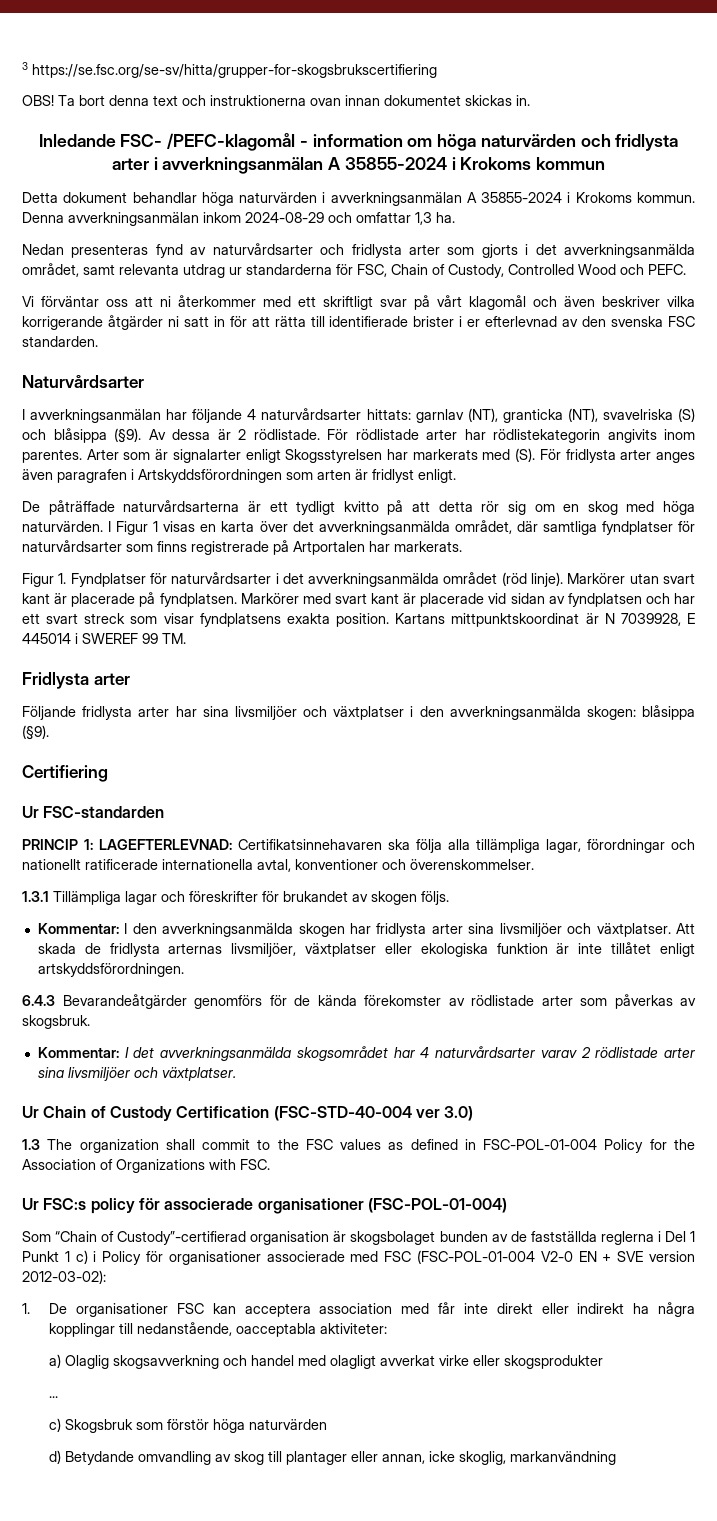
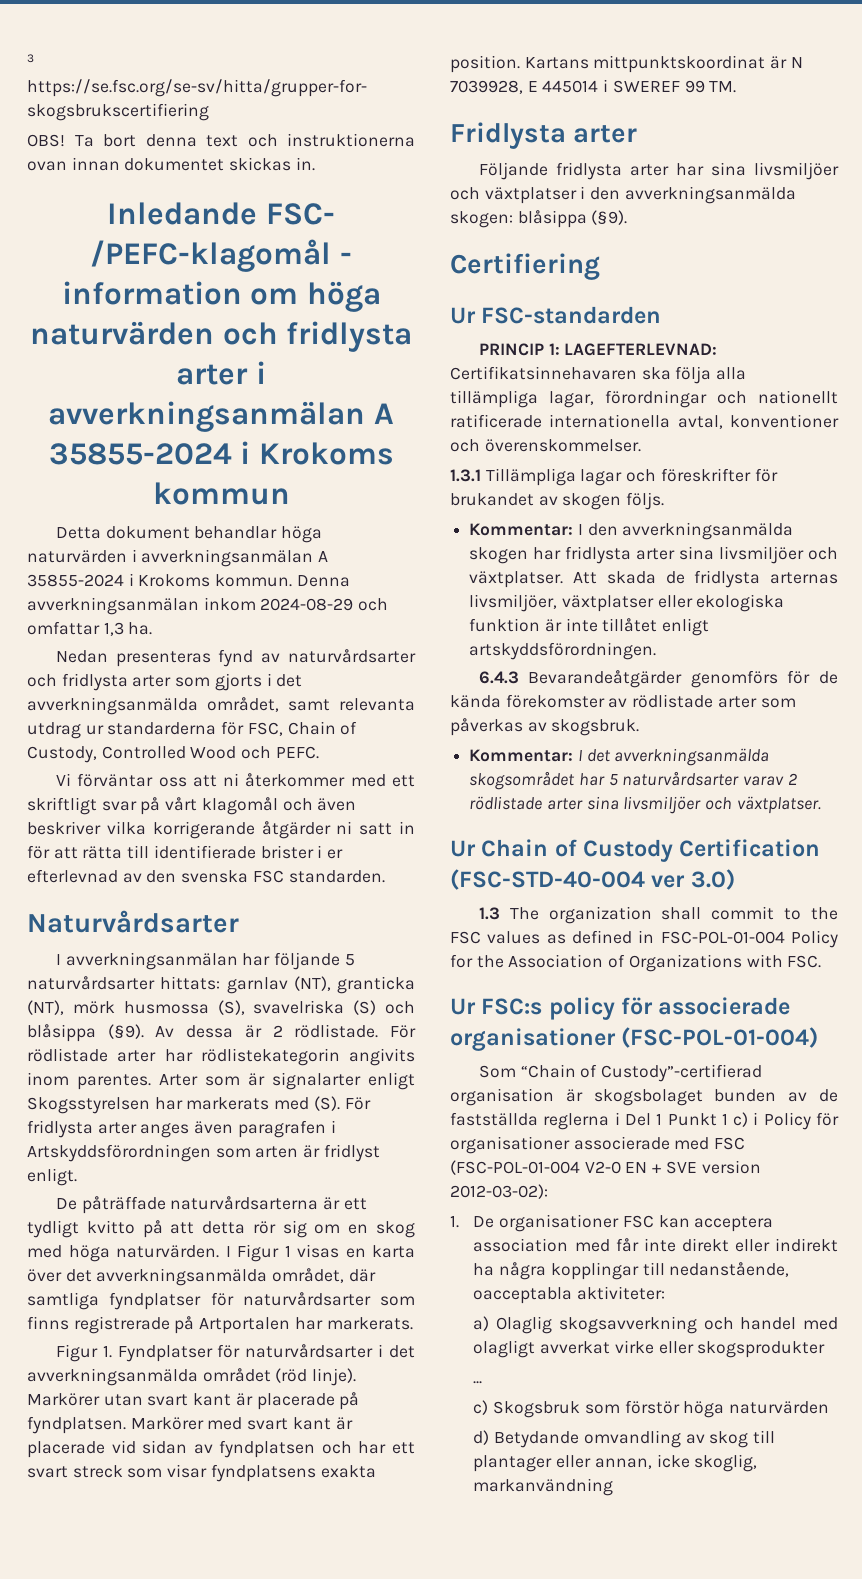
- I avverkningsanmälan har följande 4 naturvårdsarter hittats: garnlav (NT), granticka (NT), svavelriska (S) och blåsippa (§9).
+ I avverkningsanmälan har följande 5 naturvårdsarter hittats: garnlav (NT), granticka (NT), mörk husmossa (S), svavelriska (S) och blåsippa (§9).
- Kommentar: I det avverkningsanmälda skogsområdet har 4 naturvårdsarter varav 2 rödlistade arter sina livsmiljöer och växtplatser.
+ Kommentar: I det avverkningsanmälda skogsområdet har 5 naturvårdsarter varav 2 rödlistade arter sina livsmiljöer och växtplatser.

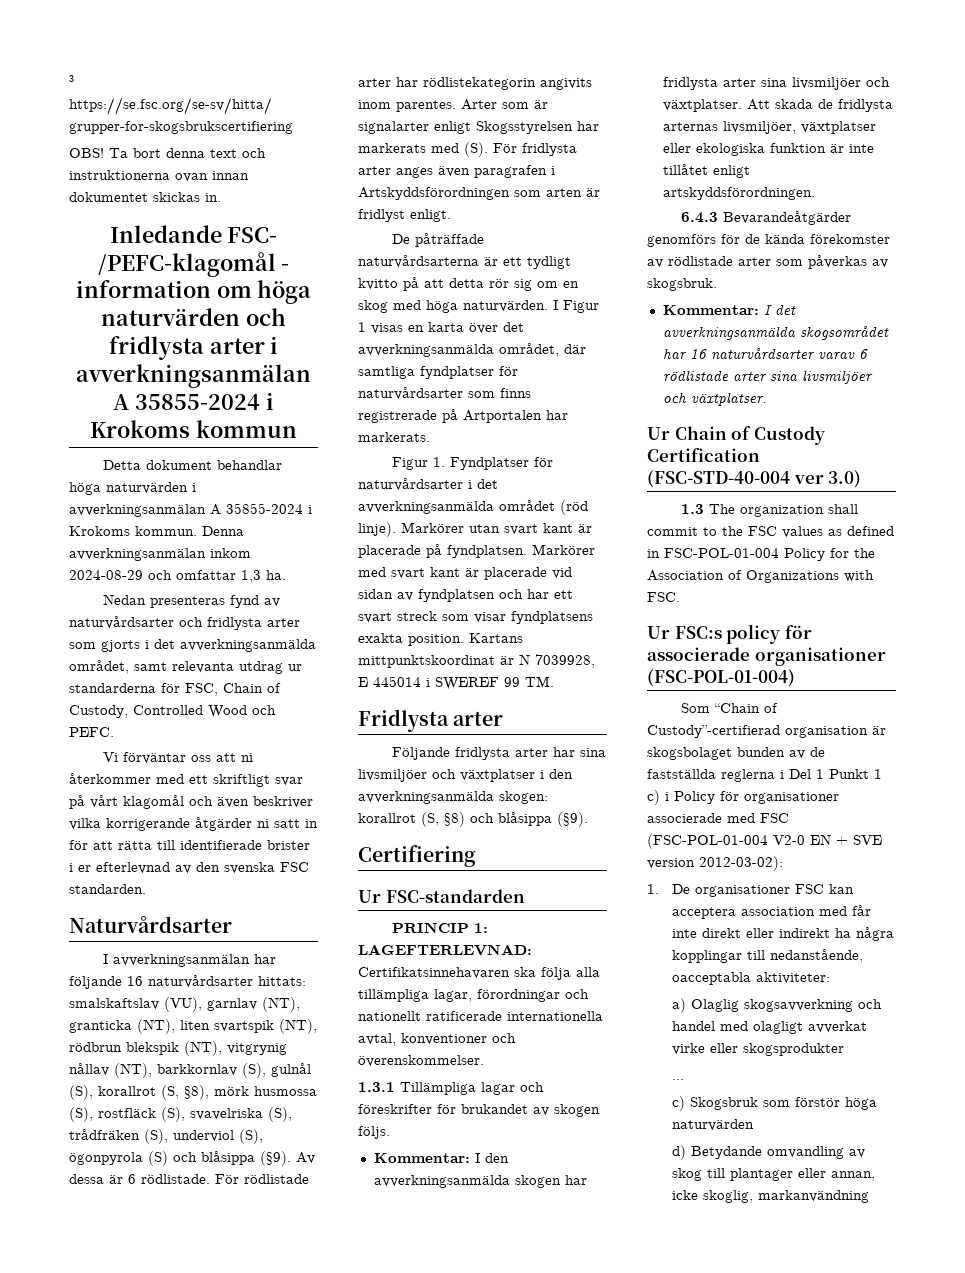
- I avverkningsanmälan har följande 5 naturvårdsarter hittats: garnlav (NT), granticka (NT), mörk husmossa (S), svavelriska (S) och blåsippa (§9).
+ I avverkningsanmälan har följande 16 naturvårdsarter hittats: smalskaftslav (VU), garnlav (NT), granticka (NT), liten svartspik (NT), rödbrun blekspik (NT), vitgrynig nållav (NT), barkkornlav (S), gulnål (S), korallrot (S, §8), mörk husmossa (S), rostfläck (S), svavelriska (S), trådfräken (S), underviol (S), ögonpyrola (S) och blåsippa (§9).
- Av dessa är 2 rödlistade.
+ Av dessa är 6 rödlistade.
- Följande fridlysta arter har sina livsmiljöer och växtplatser i den avverkningsanmälda skogen: blåsippa (§9).
+ Följande fridlysta arter har sina livsmiljöer och växtplatser i den avverkningsanmälda skogen: korallrot (S, §8) och blåsippa (§9).
- Kommentar: I det avverkningsanmälda skogsområdet har 5 naturvårdsarter varav 2 rödlistade arter sina livsmiljöer och växtplatser.
+ Kommentar: I det avverkningsanmälda skogsområdet har 16 naturvårdsarter varav 6 rödlistade arter sina livsmiljöer och växtplatser.

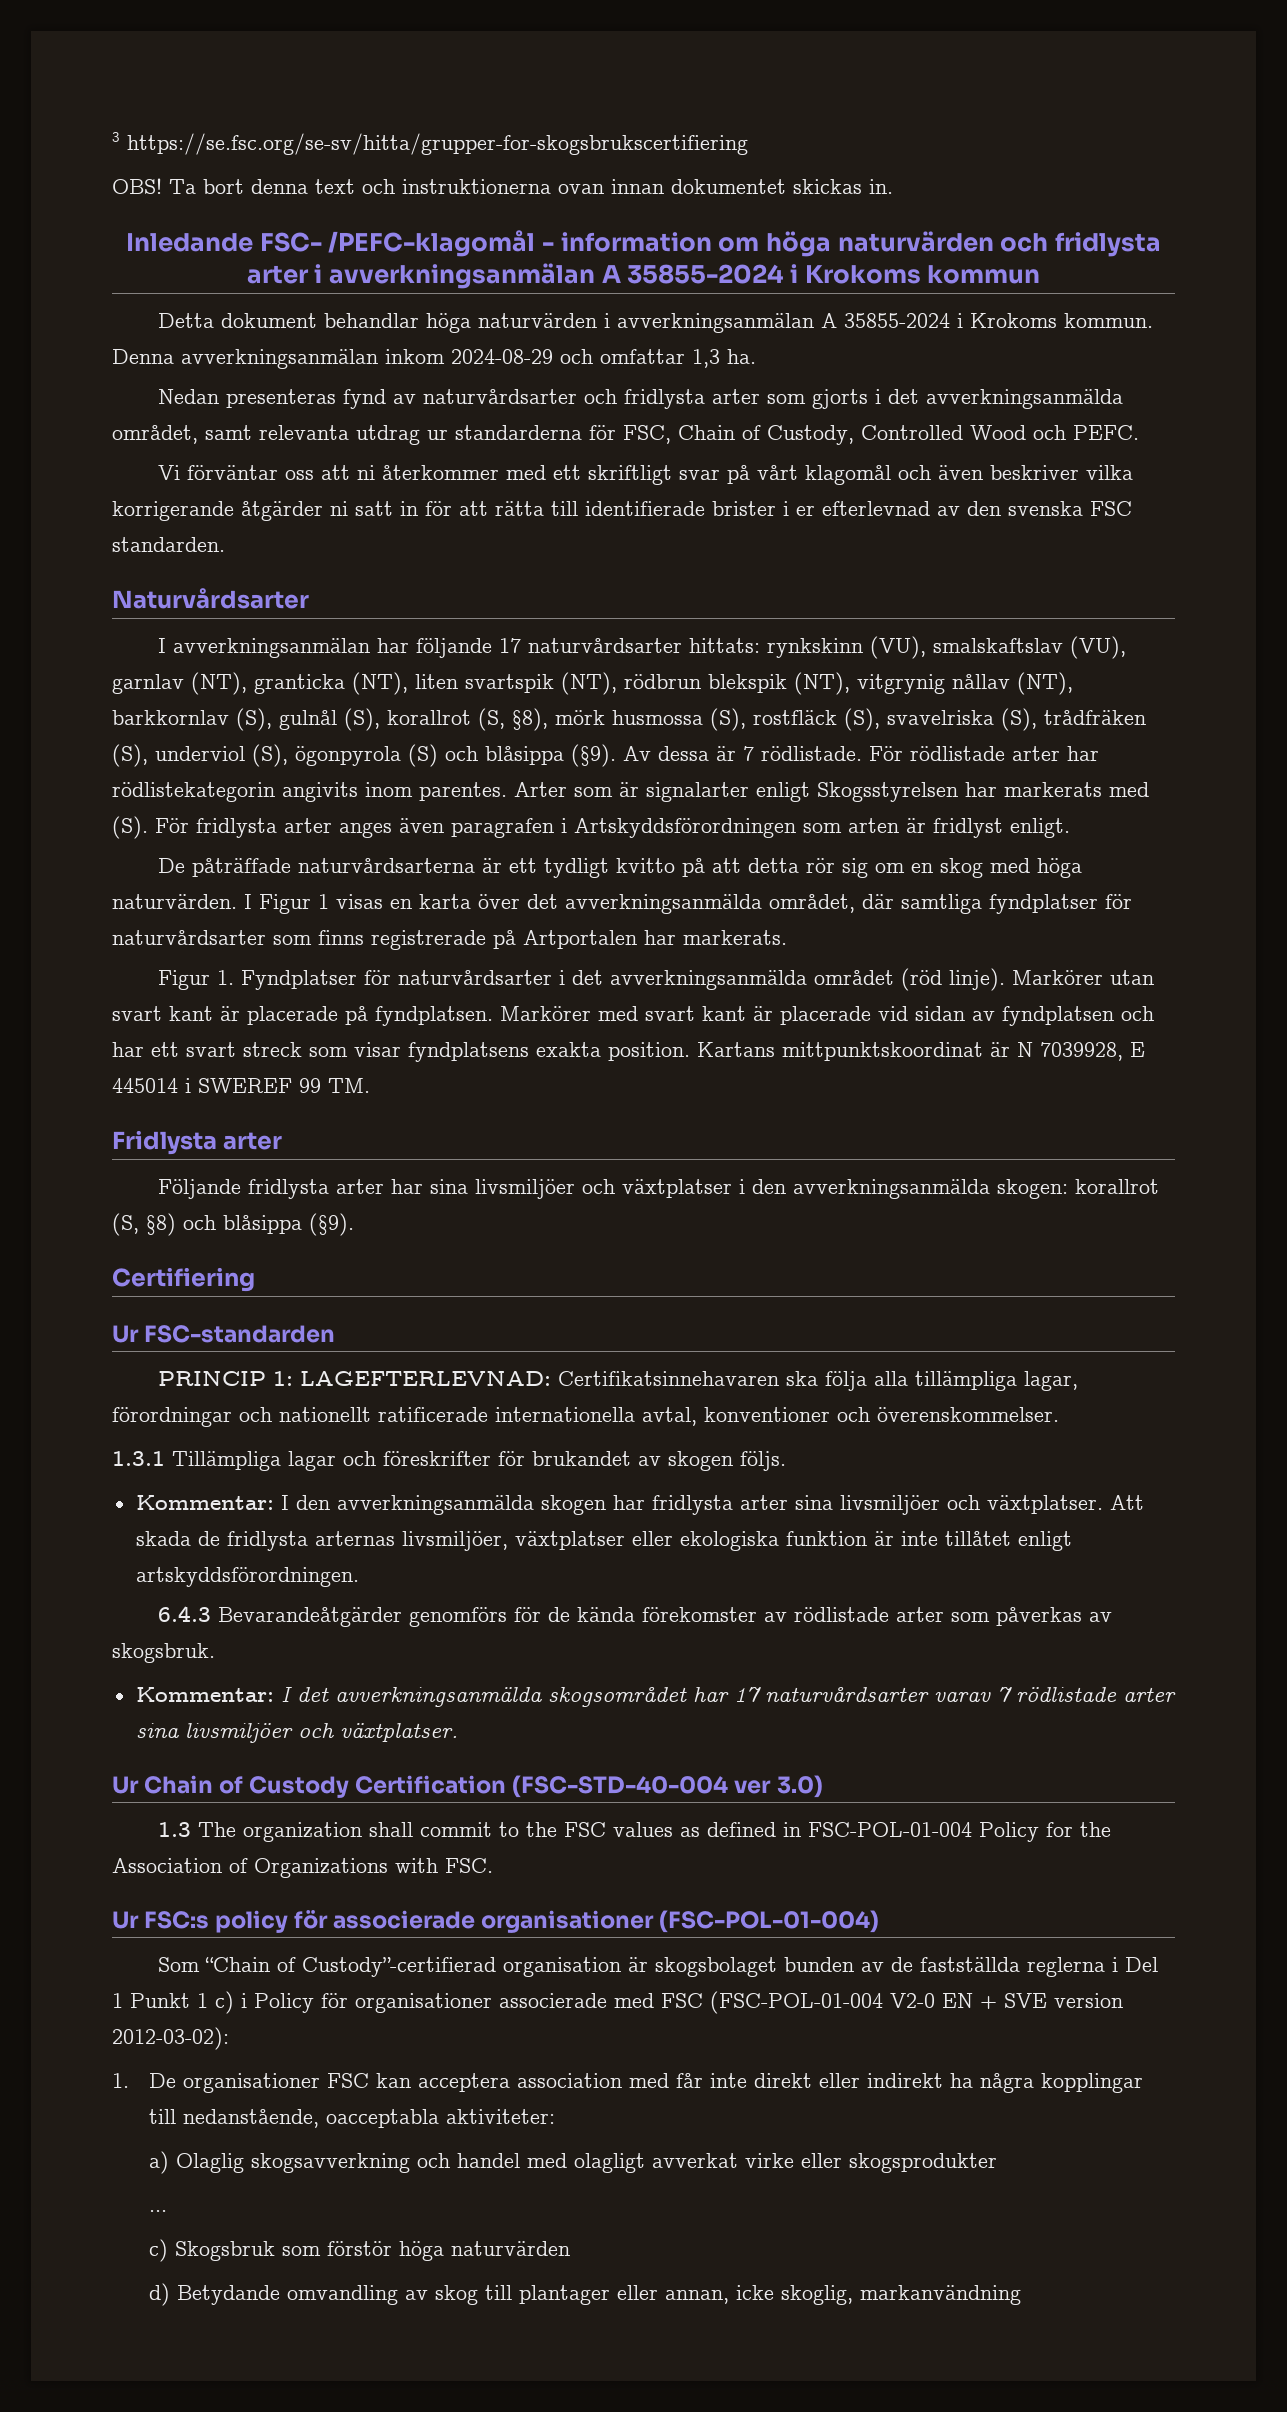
- I avverkningsanmälan har följande 16 naturvårdsarter hittats: smalskaftslav (VU), garnlav (NT), granticka (NT), liten svartspik (NT), rödbrun blekspik (NT), vitgrynig nållav (NT), barkkornlav (S), gulnål (S), korallrot (S, §8), mörk husmossa (S), rostfläck (S), svavelriska (S), trådfräken (S), underviol (S), ögonpyrola (S) och blåsippa (§9).
+ I avverkningsanmälan har följande 17 naturvårdsarter hittats: rynkskinn (VU), smalskaftslav (VU), garnlav (NT), granticka (NT), liten svartspik (NT), rödbrun blekspik (NT), vitgrynig nållav (NT), barkkornlav (S), gulnål (S), korallrot (S, §8), mörk husmossa (S), rostfläck (S), svavelriska (S), trådfräken (S), underviol (S), ögonpyrola (S) och blåsippa (§9).
- Av dessa är 6 rödlistade.
+ Av dessa är 7 rödlistade.
- Kommentar: I det avverkningsanmälda skogsområdet har 16 naturvårdsarter varav 6 rödlistade arter sina livsmiljöer och växtplatser.
+ Kommentar: I det avverkningsanmälda skogsområdet har 17 naturvårdsarter varav 7 rödlistade arter sina livsmiljöer och växtplatser.

